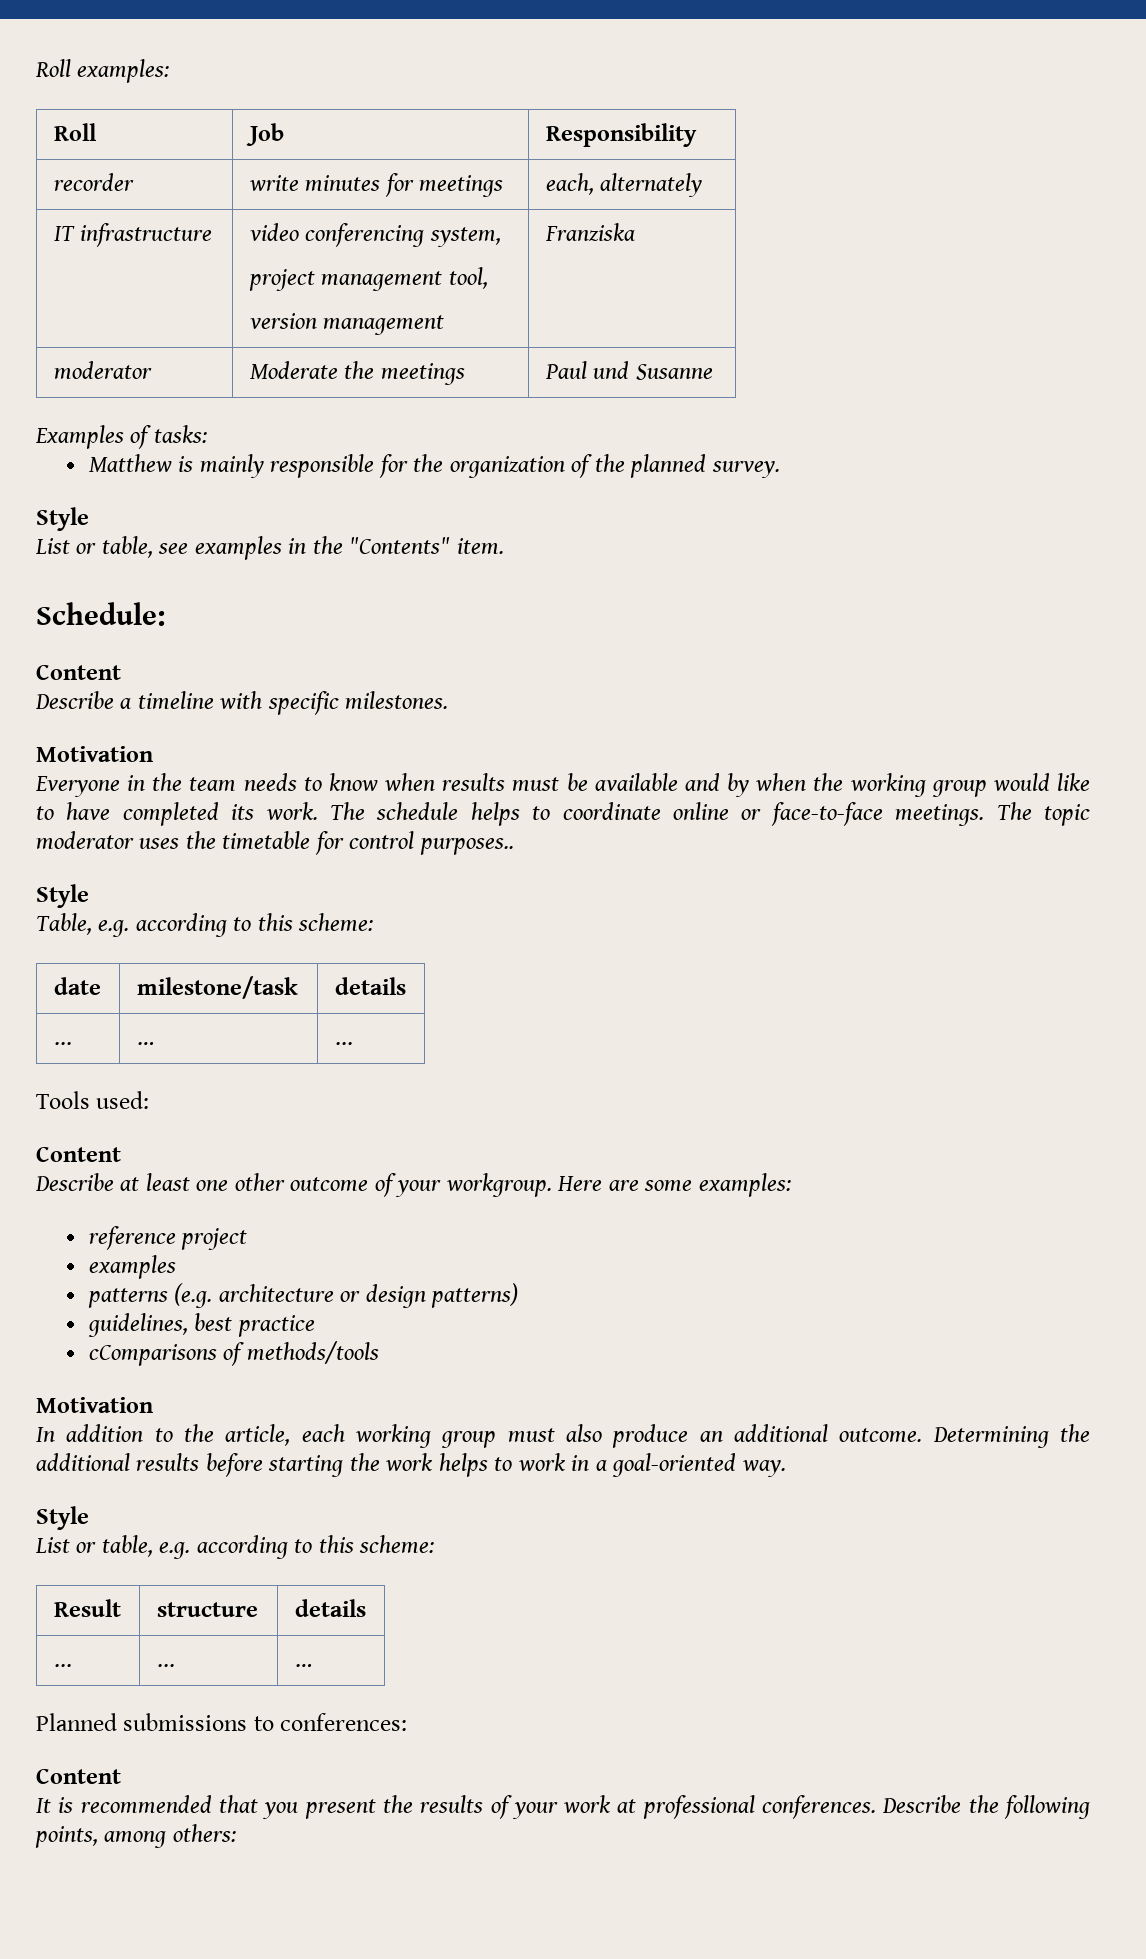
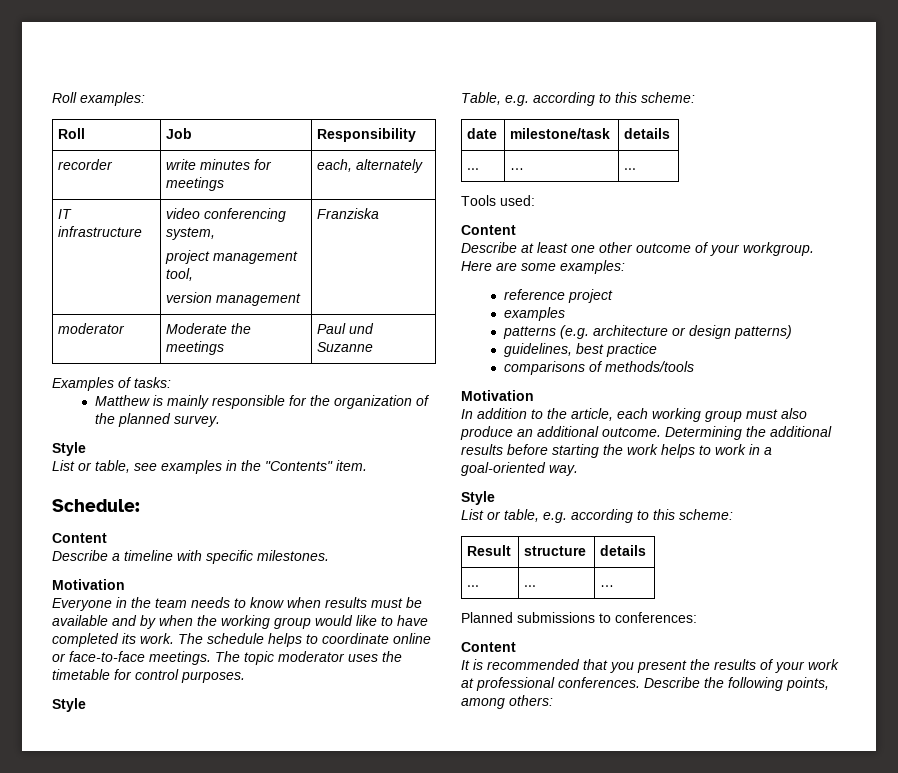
- moderator | Moderate the meetings | Paul und Susanne
+ moderator | Moderate the meetings | Paul und Suzanne
- The topic moderator uses the timetable for control purposes..
+ The topic moderator uses the timetable for control purposes.
- cComparisons of methods/tools
+ comparisons of methods/tools

